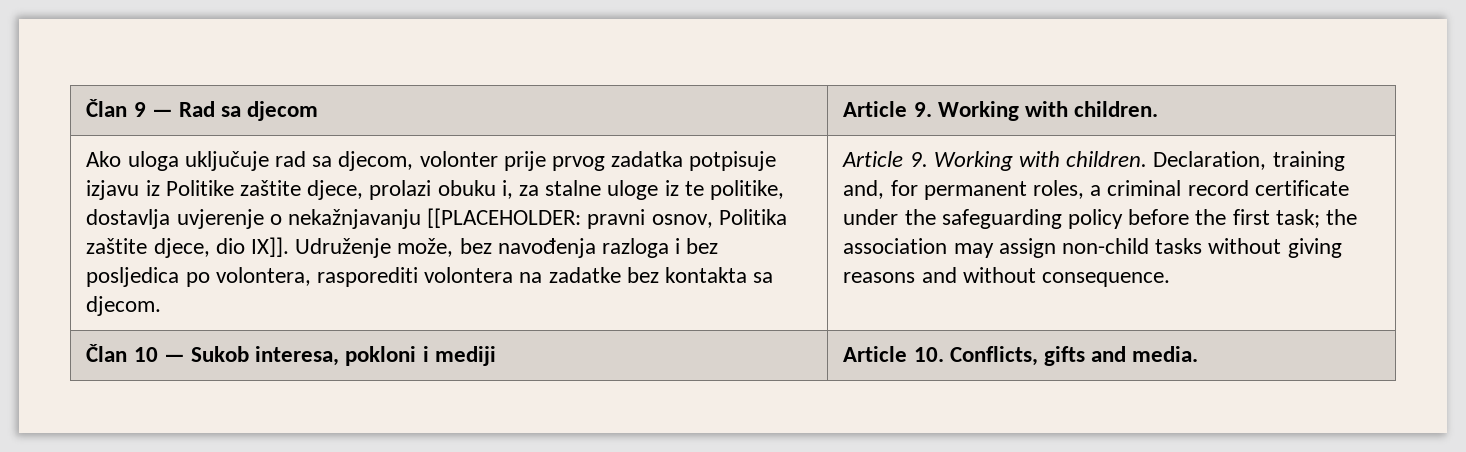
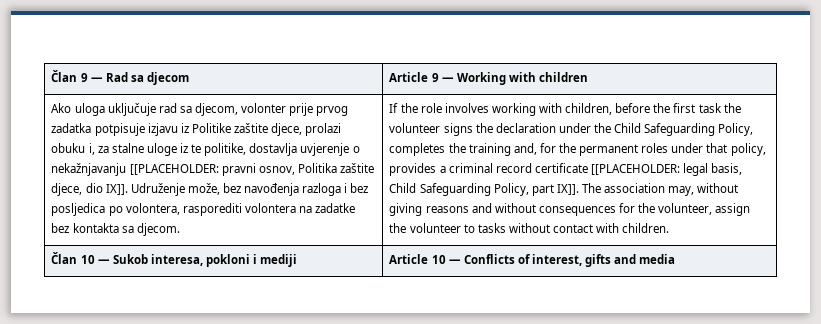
- Član 9 — Rad sa djecom | Article 9. Working with children.
+ Član 9 — Rad sa djecom | Article 9 — Working with children
- Article 9. Working with children. Declaration, training and, for permanent roles, a criminal record certificate under the safeguarding policy before the first task; the association may assign non-child tasks without giving reasons and without consequence.
+ If the role involves working with children, before the first task the volunteer signs the declaration under the Child Safeguarding Policy, completes the training and, for the permanent roles under that policy, provides a criminal record certificate [[PLACEHOLDER: legal basis, Child Safeguarding Policy, part IX]]. The association may, without giving reasons and without consequences for the volunteer, assign the volunteer to tasks without contact with children.
- Član 10 — Sukob interesa, pokloni i mediji | Article 10. Conflicts, gifts and media.
+ Član 10 — Sukob interesa, pokloni i mediji | Article 10 — Conflicts of interest, gifts and media

